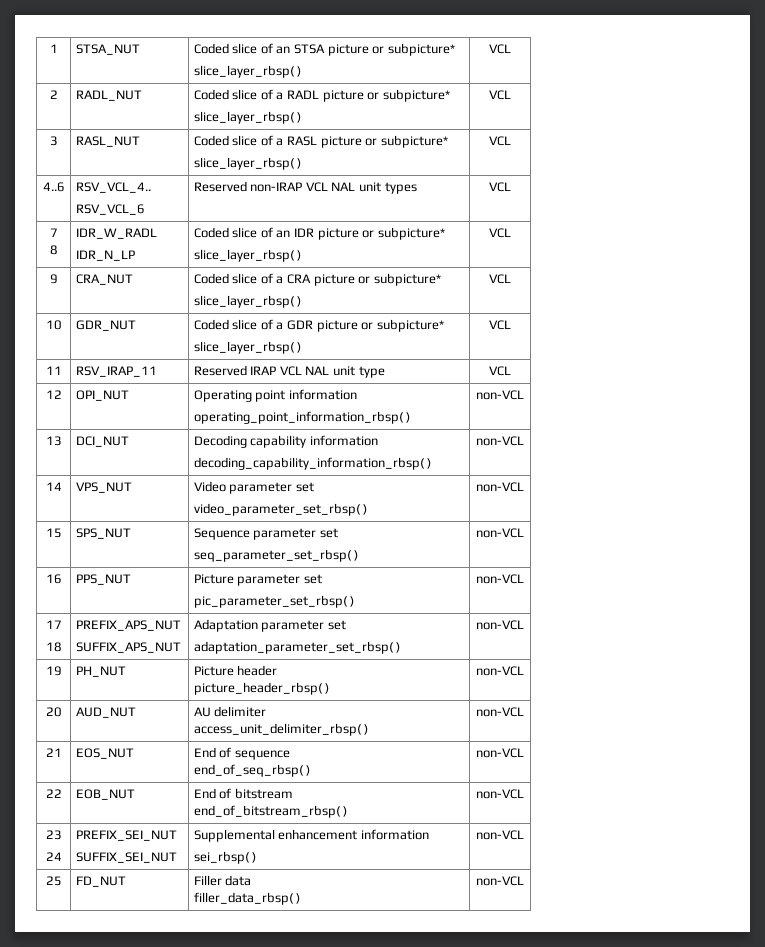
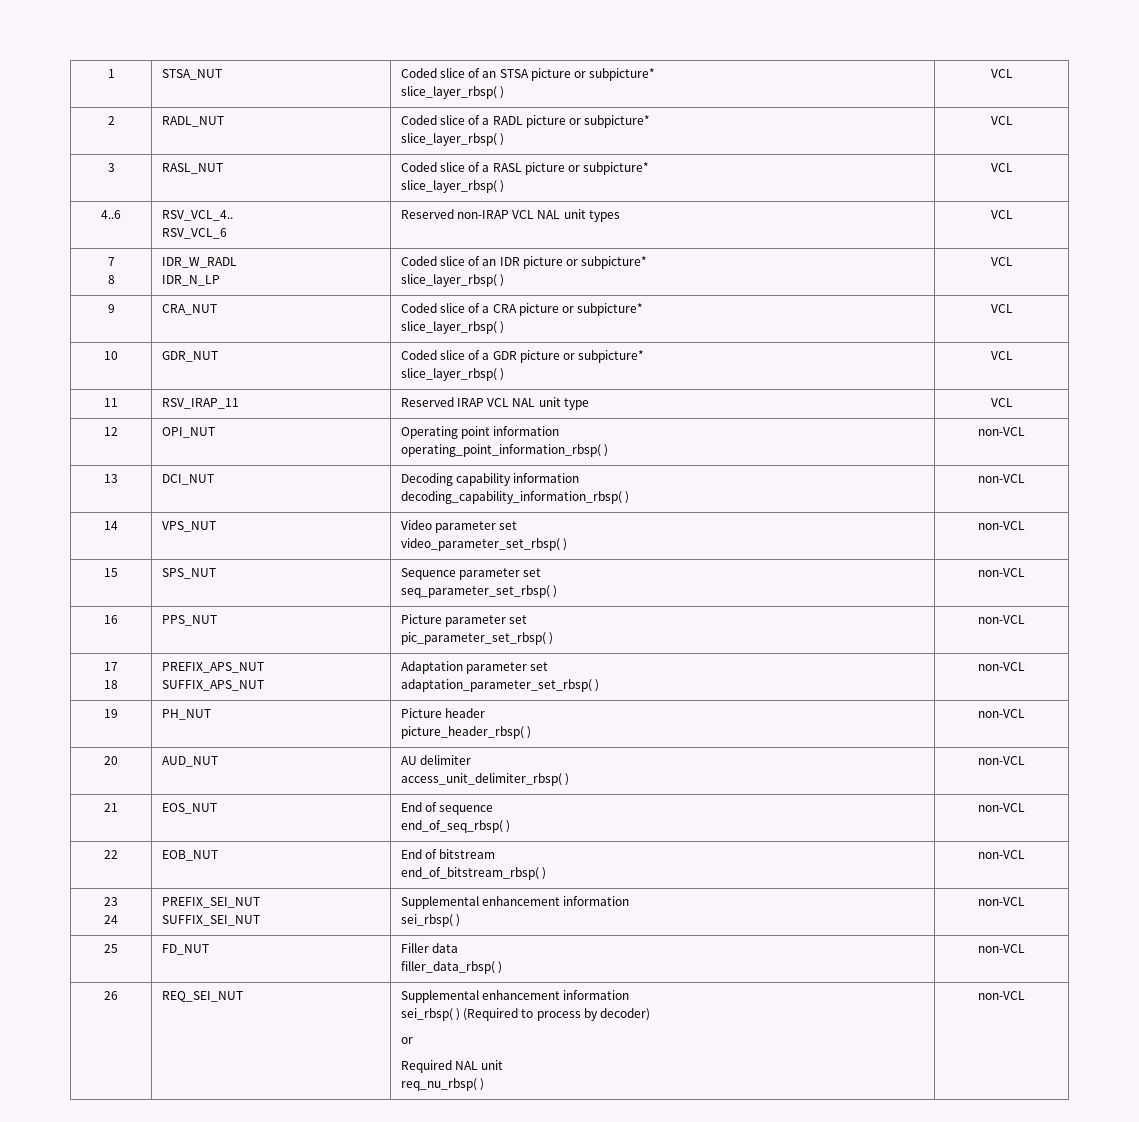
+ 26 | REQ_SEI_NUT | Supplemental enhancement information
+ sei_rbsp( ) (Required to process by decoder)
+ or
+ Required NAL unit
+ req_nu_rbsp( ) | non-VCL

